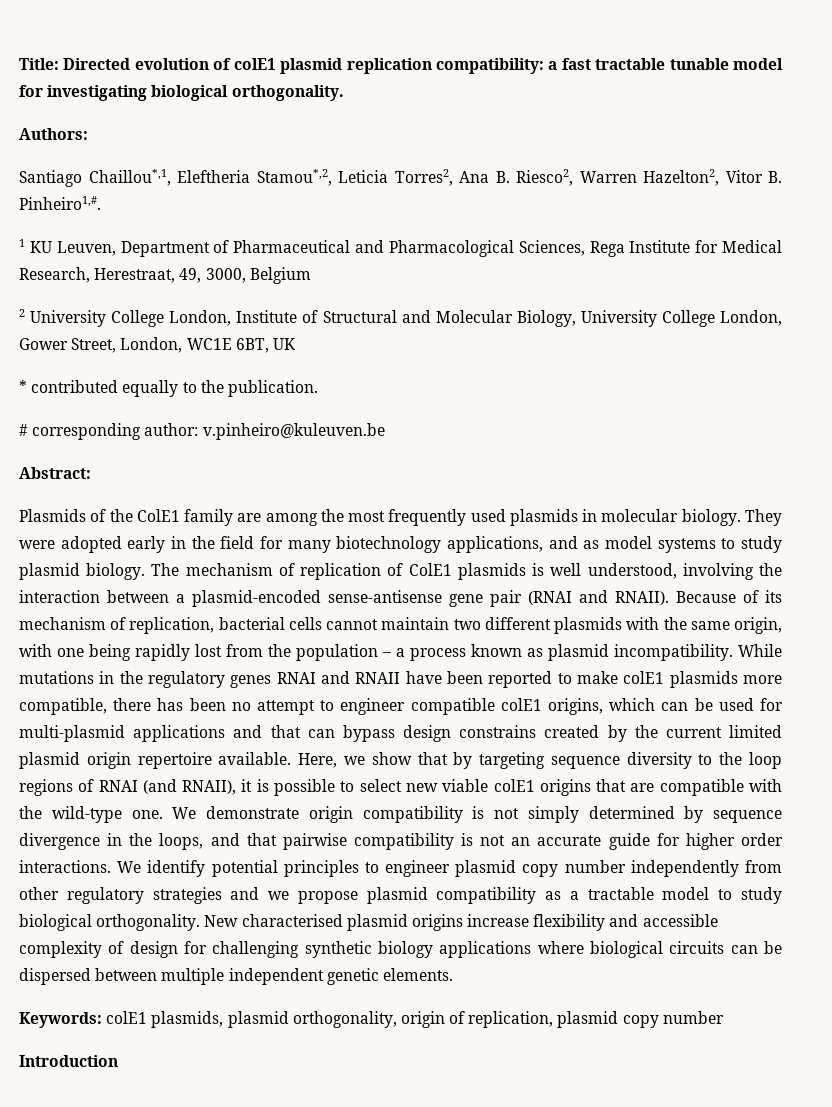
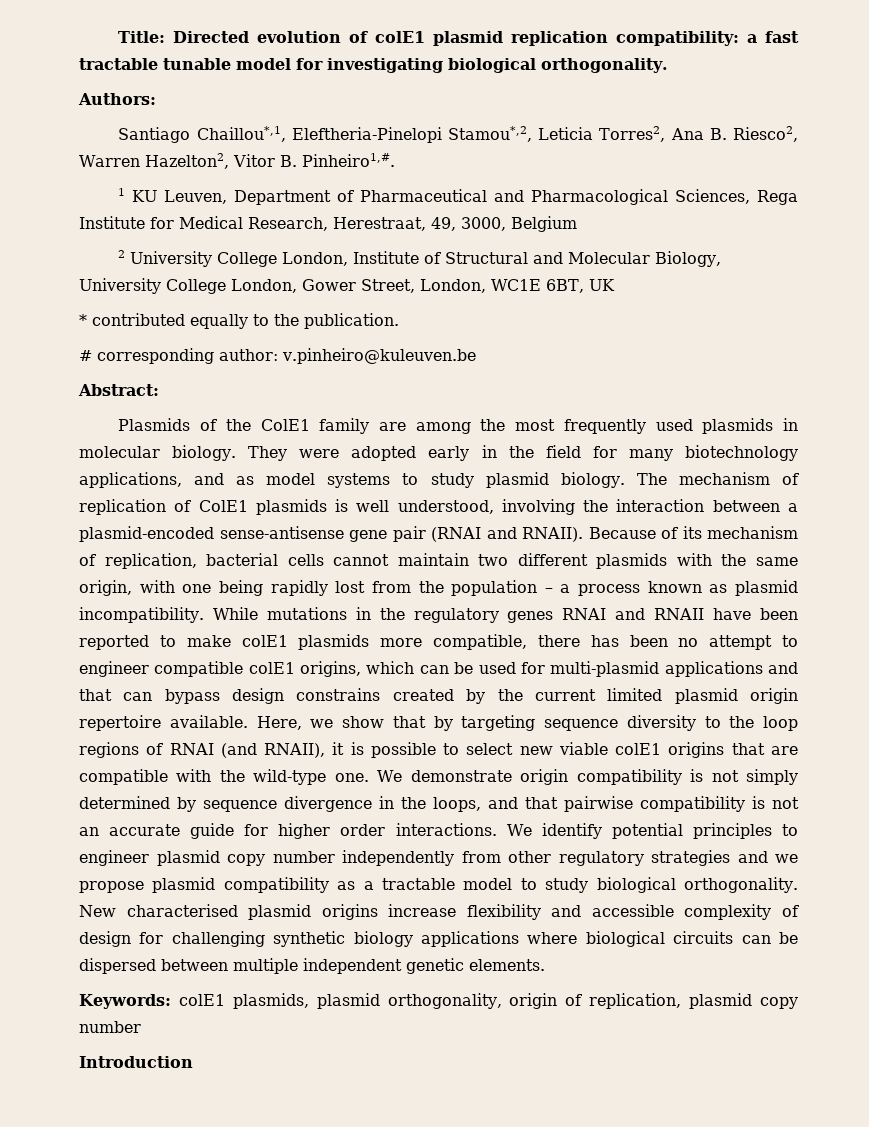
- Santiago Chaillou*,1, Eleftheria Stamou*,2, Leticia Torres2, Ana B. Riesco2, Warren Hazelton2, Vitor B. Pinheiro1,#.
+ Santiago Chaillou*,1, Eleftheria-Pinelopi Stamou*,2, Leticia Torres2, Ana B. Riesco2, Warren Hazelton2, Vitor B. Pinheiro1,#.

